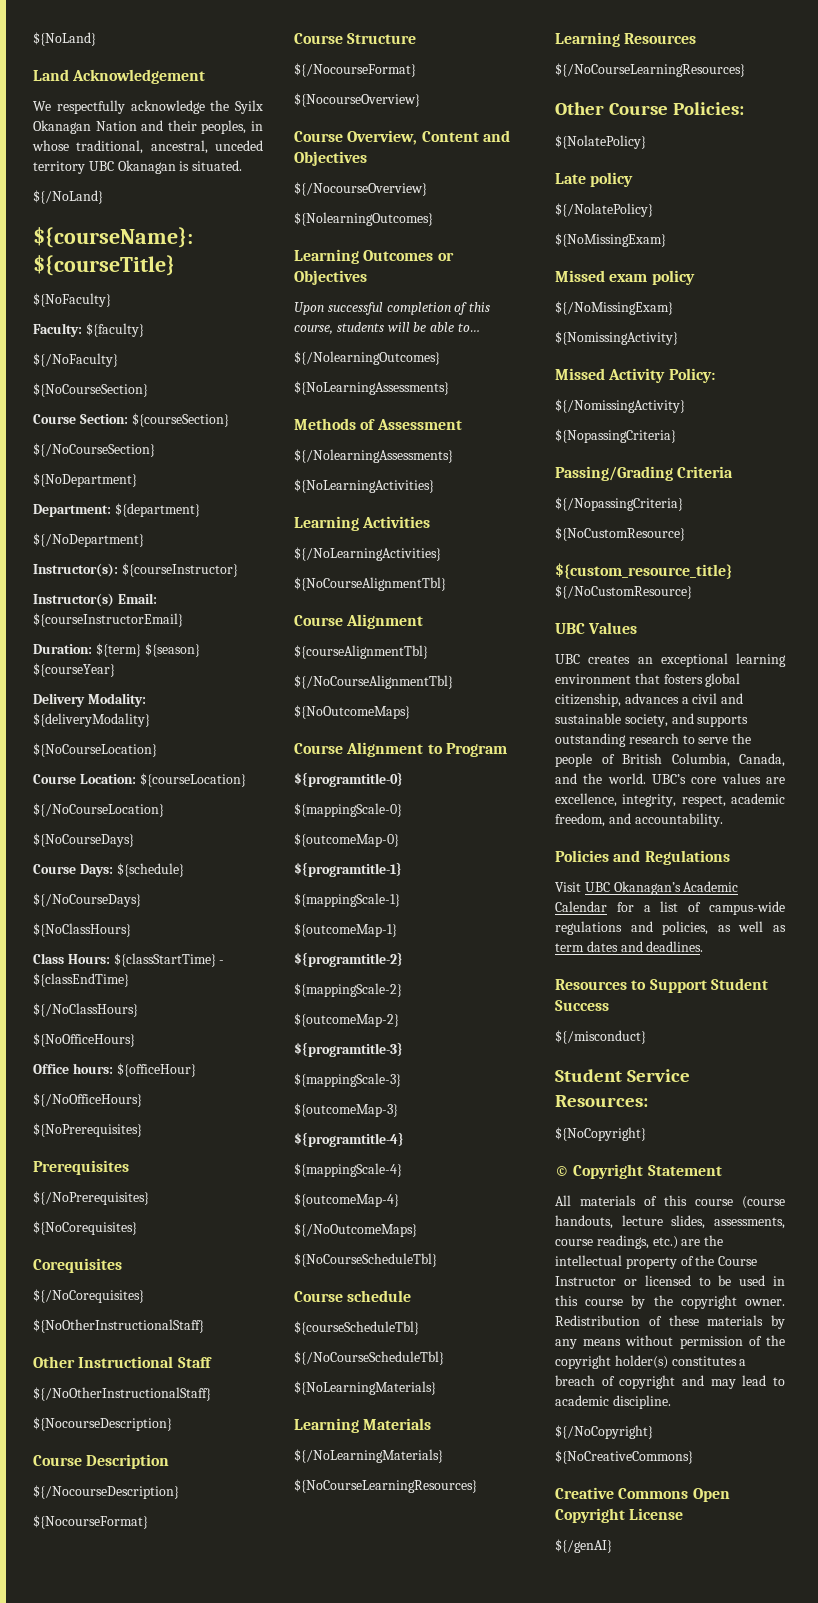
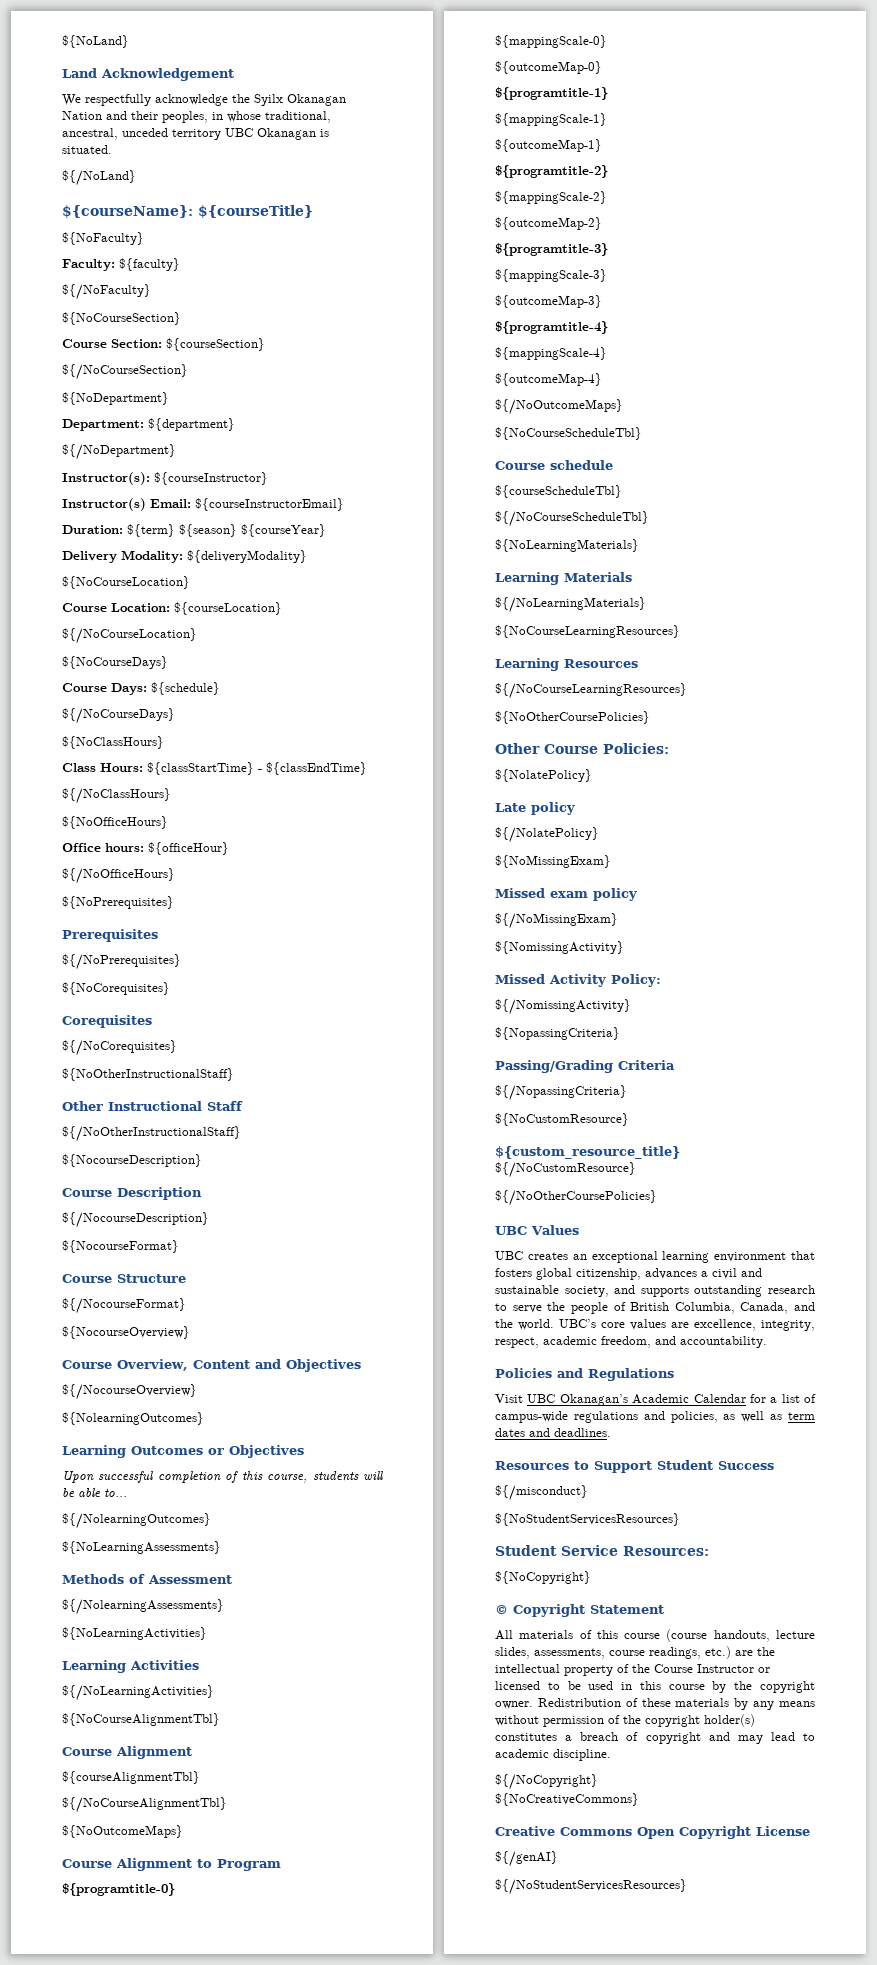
+ ${NoOtherCoursePolicies}
+ ${/NoOtherCoursePolicies}
+ ${NoStudentServicesResources}
+ ${/NoStudentServicesResources}

